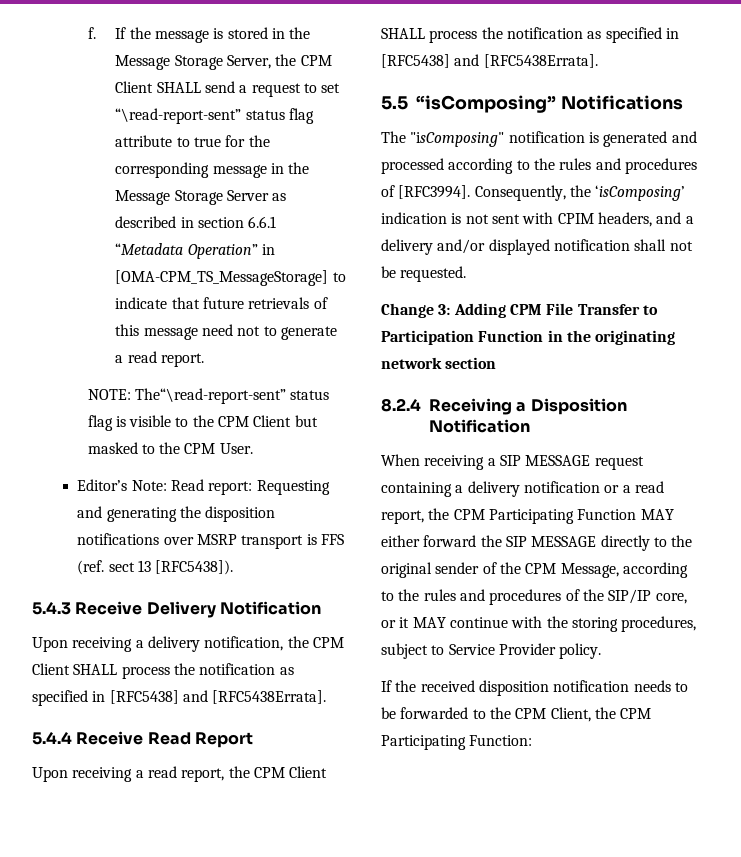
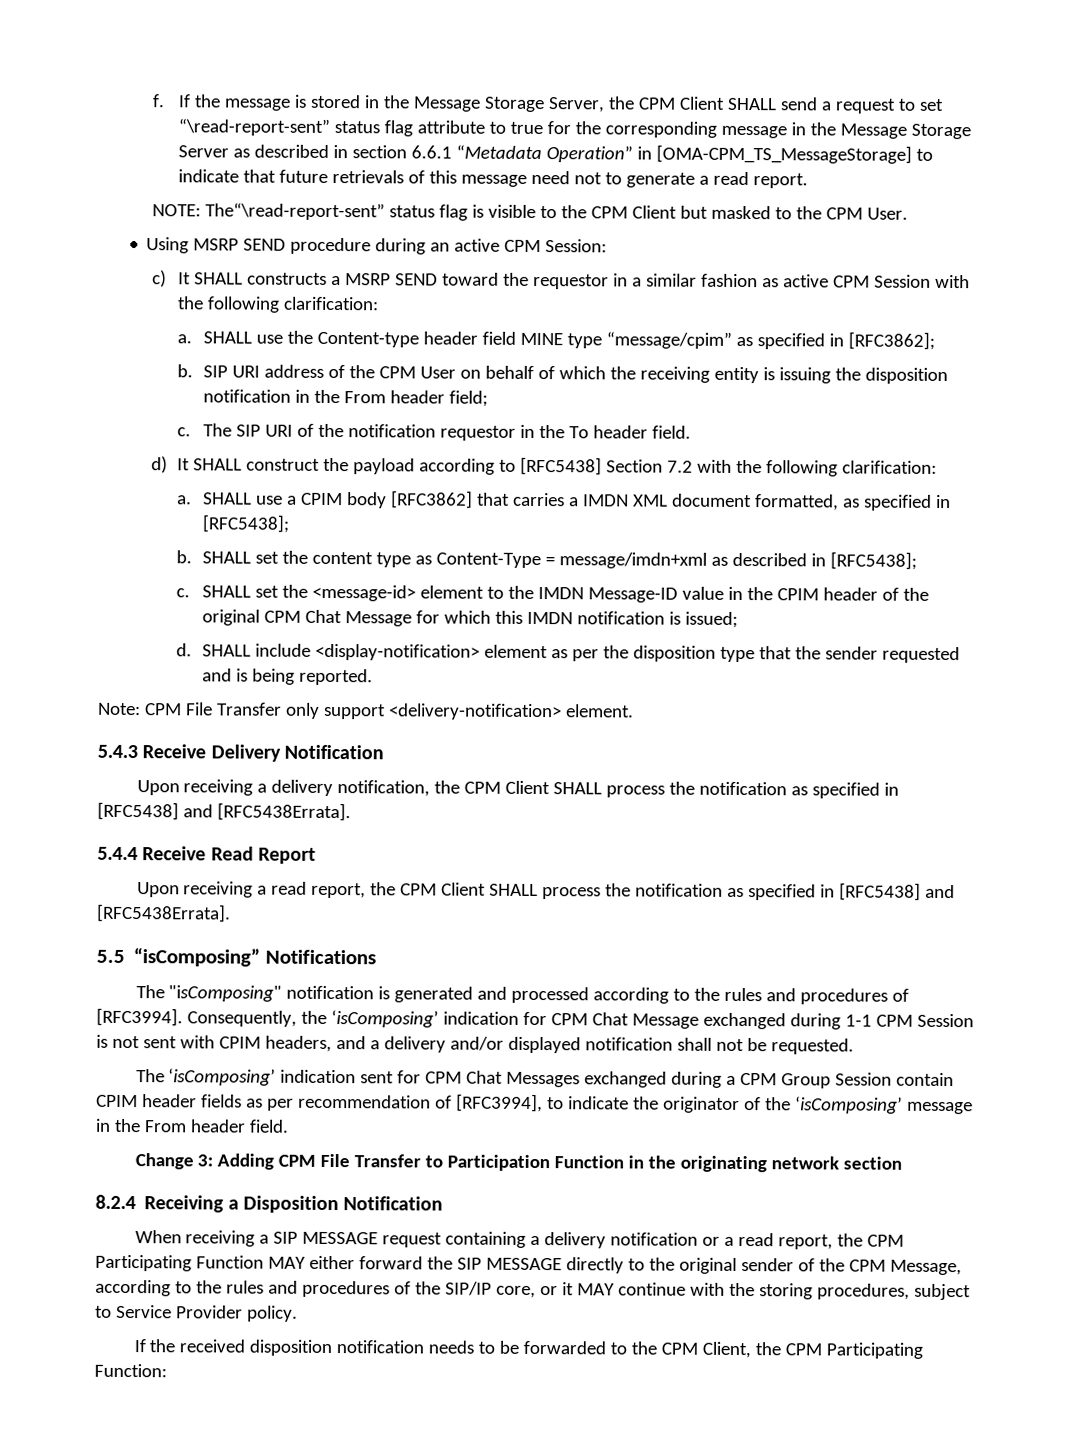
- Editor’s Note: Read report: Requesting and generating the disposition notifications over MSRP transport is FFS (ref. sect 13 [RFC5438]).
+ Using MSRP SEND procedure during an active CPM Session:
+ c) It SHALL constructs a MSRP SEND toward the requestor in a similar fashion as active CPM Session with the following clarification:
+ a. SHALL use the Content-type header field MINE type “message/cpim” as specified in [RFC3862];
+ b. SIP URI address of the CPM User on behalf of which the receiving entity is issuing the disposition notification in the From header field;
+ c. The SIP URI of the notification requestor in the To header field.
+ d) It SHALL construct the payload according to [RFC5438] Section 7.2 with the following clarification:
+ a. SHALL use a CPIM body [RFC3862] that carries a IMDN XML document formatted, as specified in [RFC5438];
+ b. SHALL set the content type as Content-Type = message/imdn+xml as described in [RFC5438];
+ c. SHALL set the <message-id> element to the IMDN Message-ID value in the CPIM header of the original CPM Chat Message for which this IMDN notification is issued;
+ d. SHALL include <display-notification> element as per the disposition type that the sender requested and is being reported.
+ Note: CPM File Transfer only support <delivery-notification> element.
- Consequently, the ‘isComposing’ indication is not sent with CPIM headers, and a delivery and/or displayed notification shall not be requested.
+ Consequently, the ‘isComposing’ indication for CPM Chat Message exchanged during 1-1 CPM Session is not sent with CPIM headers, and a delivery and/or displayed notification shall not be requested.
+ The ‘isComposing’ indication sent for CPM Chat Messages exchanged during a CPM Group Session contain CPIM header fields as per recommendation of [RFC3994], to indicate the originator of the ‘isComposing’ message in the From header field.

